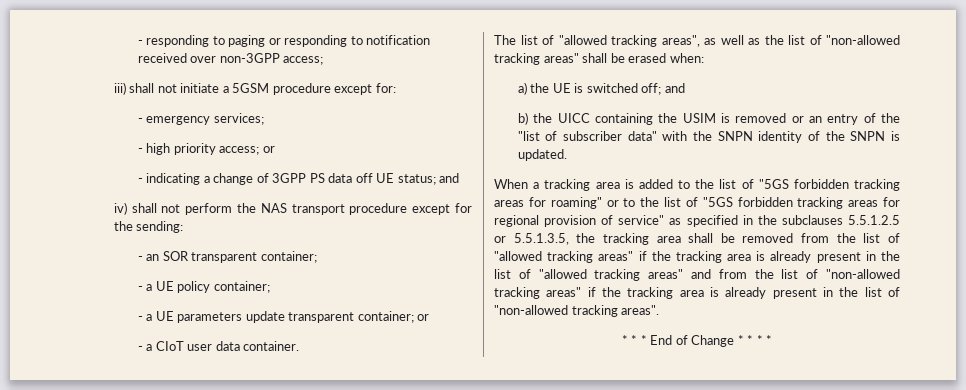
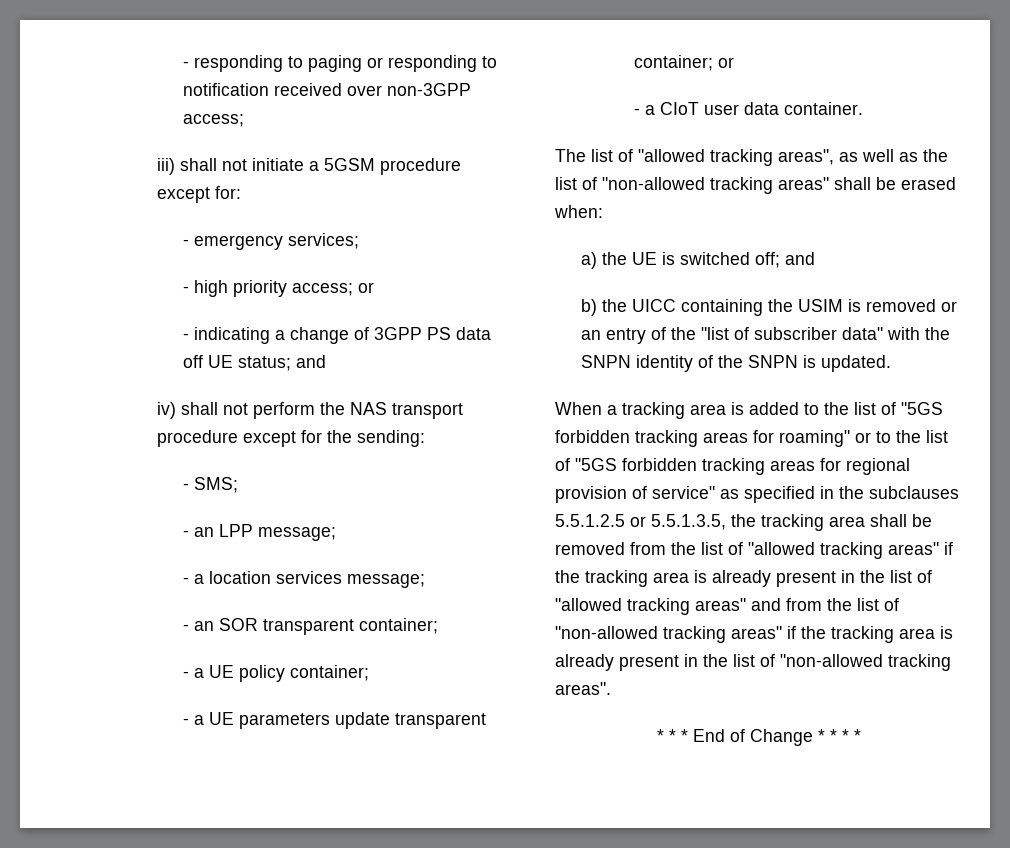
+ - SMS;
+ - an LPP message;
+ - a location services message;

